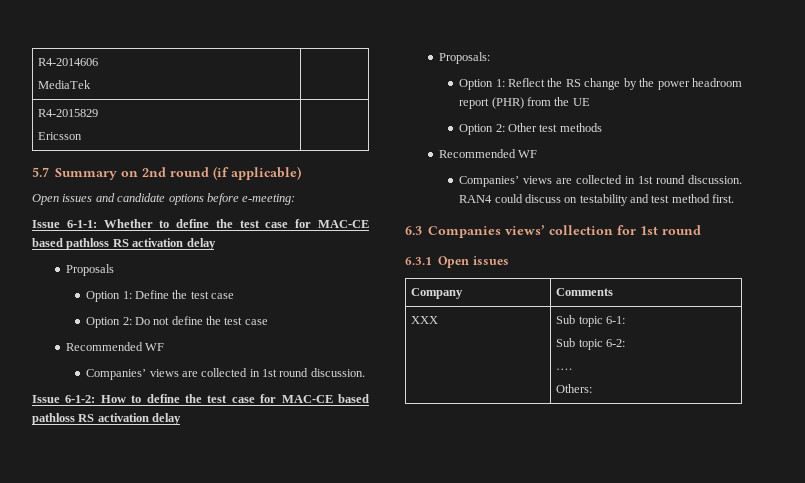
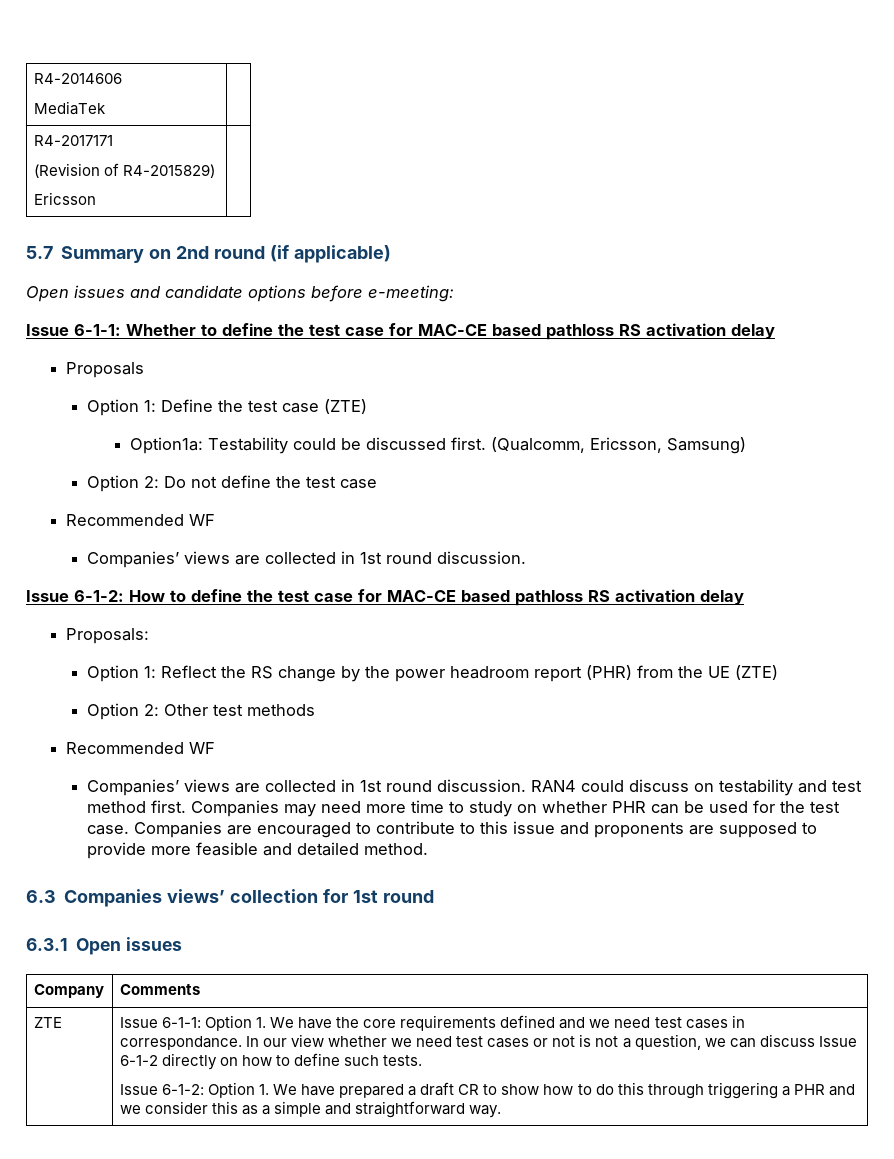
- R4-2015829
+ R4-2017171
+ (Revision of R4-2015829)
- Option 1: Define the test case
+ Option 1: Define the test case (ZTE)
+ Option1a: Testability could be discussed first. (Qualcomm, Ericsson, Samsung)
- Option 1: Reflect the RS change by the power headroom report (PHR) from the UE
+ Option 1: Reflect the RS change by the power headroom report (PHR) from the UE (ZTE)
+ Companies may need more time to study on whether PHR can be used for the test case. Companies are encouraged to contribute to this issue and proponents are supposed to provide more feasible and detailed method.
- XXX | Sub topic 6-1:
- Sub topic 6-2:
- ….
- Others:
+ ZTE | Issue 6-1-1: Option 1. We have the core requirements defined and we need test cases in correspondance. In our view whether we need test cases or not is not a question, we can discuss Issue 6-1-2 directly on how to define such tests.
+ Issue 6-1-2: Option 1. We have prepared a draft CR to show how to do this through triggering a PHR and we consider this as a simple and straightforward way.

